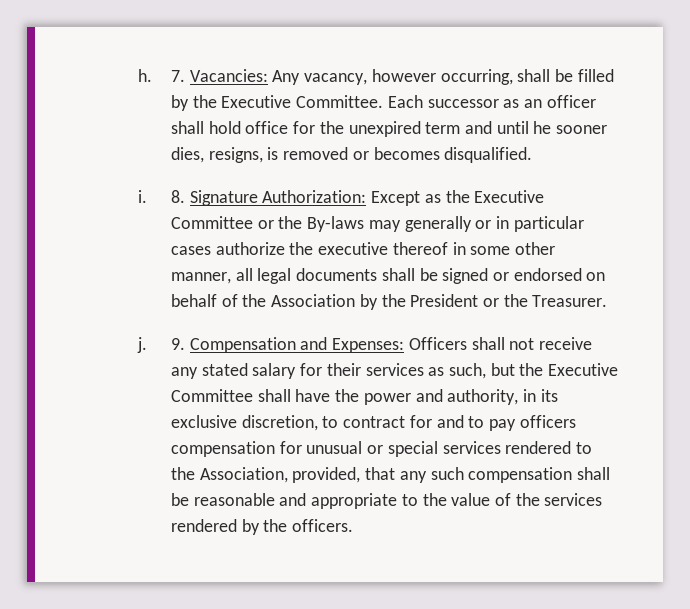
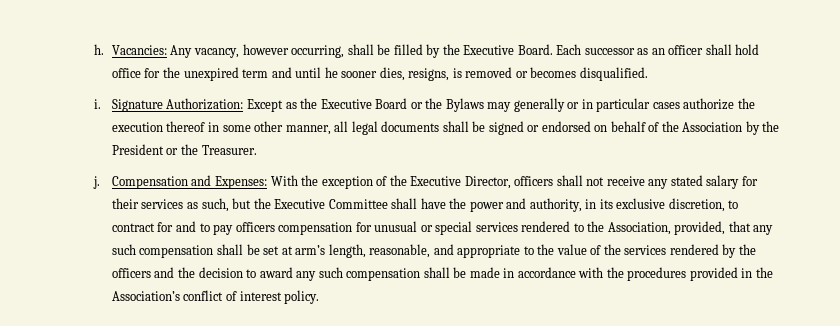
- 7. Vacancies: Any vacancy, however occurring, shall be filled by the Executive Committee.
+ Vacancies: Any vacancy, however occurring, shall be filled by the Executive Board.
- 8. Signature Authorization: Except as the Executive Committee or the By-laws may generally or in particular cases authorize the executive thereof in some other manner, all legal documents shall be signed or endorsed on behalf of the Association by the President or the Treasurer.
+ Signature Authorization: Except as the Executive Board or the Bylaws may generally or in particular cases authorize the execution thereof in some other manner, all legal documents shall be signed or endorsed on behalf of the Association by the President or the Treasurer.
- 9. Compensation and Expenses:
+ Compensation and Expenses:
- Officers shall not receive any stated salary for their services as such, but the Executive Committee shall have the power and authority, in its exclusive discretion, to contract for and to pay officers compensation for unusual or special services rendered to the Association, provided, that any such compensation shall be reasonable and appropriate to the value of the services rendered by the officers.
+ With the exception of the Executive Director, officers shall not receive any stated salary for their services as such, but the Executive Committee shall have the power and authority, in its exclusive discretion, to contract for and to pay officers compensation for unusual or special services rendered to the Association, provided, that any such compensation shall be set at arm’s length, reasonable, and appropriate to the value of the services rendered by the officers and the decision to award any such compensation shall be made in accordance with the procedures provided in the Association’s conflict of interest policy.

